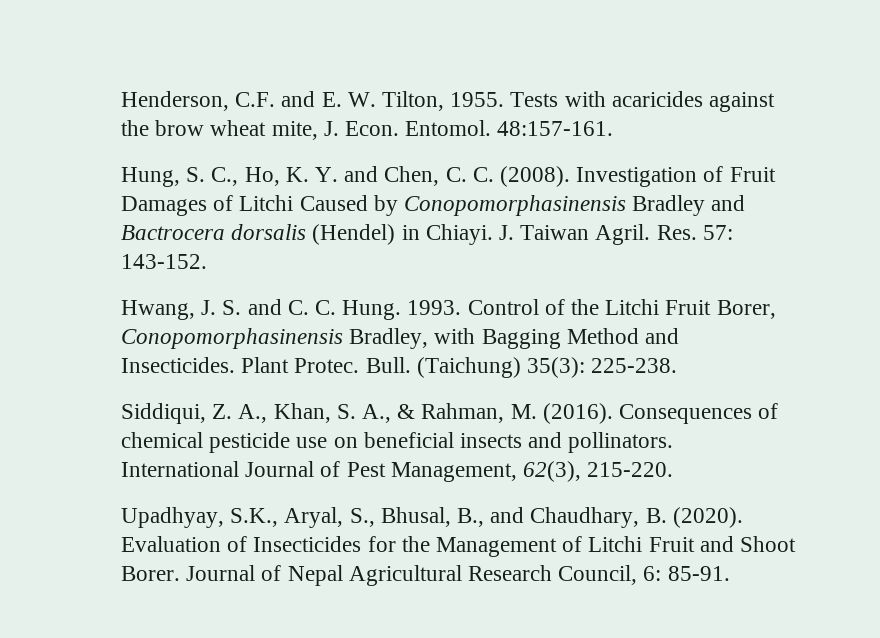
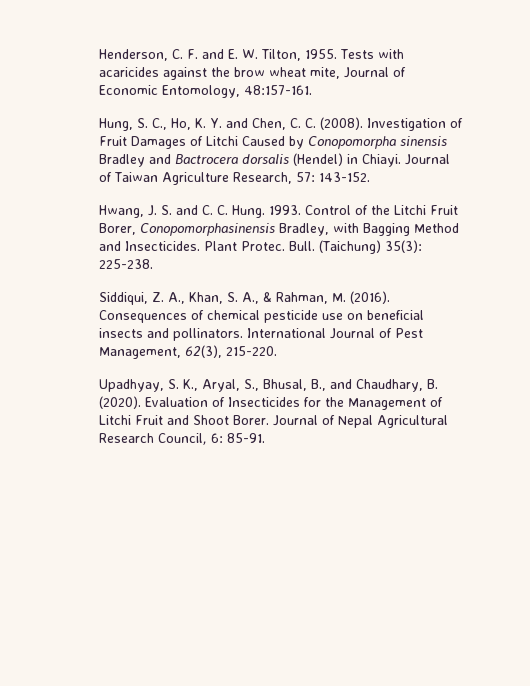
- Henderson, C.F. and E. W. Tilton, 1955.
+ Henderson, C. F. and E. W. Tilton, 1955.
- Tests with acaricides against the brow wheat mite, J. Econ. Entomol. 48:157-161.
+ Tests with acaricides against the brow wheat mite, Journal of Economic Entomology, 48:157-161.
- Investigation of Fruit Damages of Litchi Caused by Conopomorphasinensis Bradley and Bactrocera dorsalis (Hendel) in Chiayi.
+ Investigation of Fruit Damages of Litchi Caused by Conopomorpha sinensis Bradley and Bactrocera dorsalis (Hendel) in Chiayi.
- J. Taiwan Agril. Res. 57: 143-152.
+ Journal of Taiwan Agriculture Research, 57: 143-152.
- Upadhyay, S.K., Aryal, S., Bhusal, B., and Chaudhary, B. (2020).
+ Upadhyay, S. K., Aryal, S., Bhusal, B., and Chaudhary, B. (2020).

